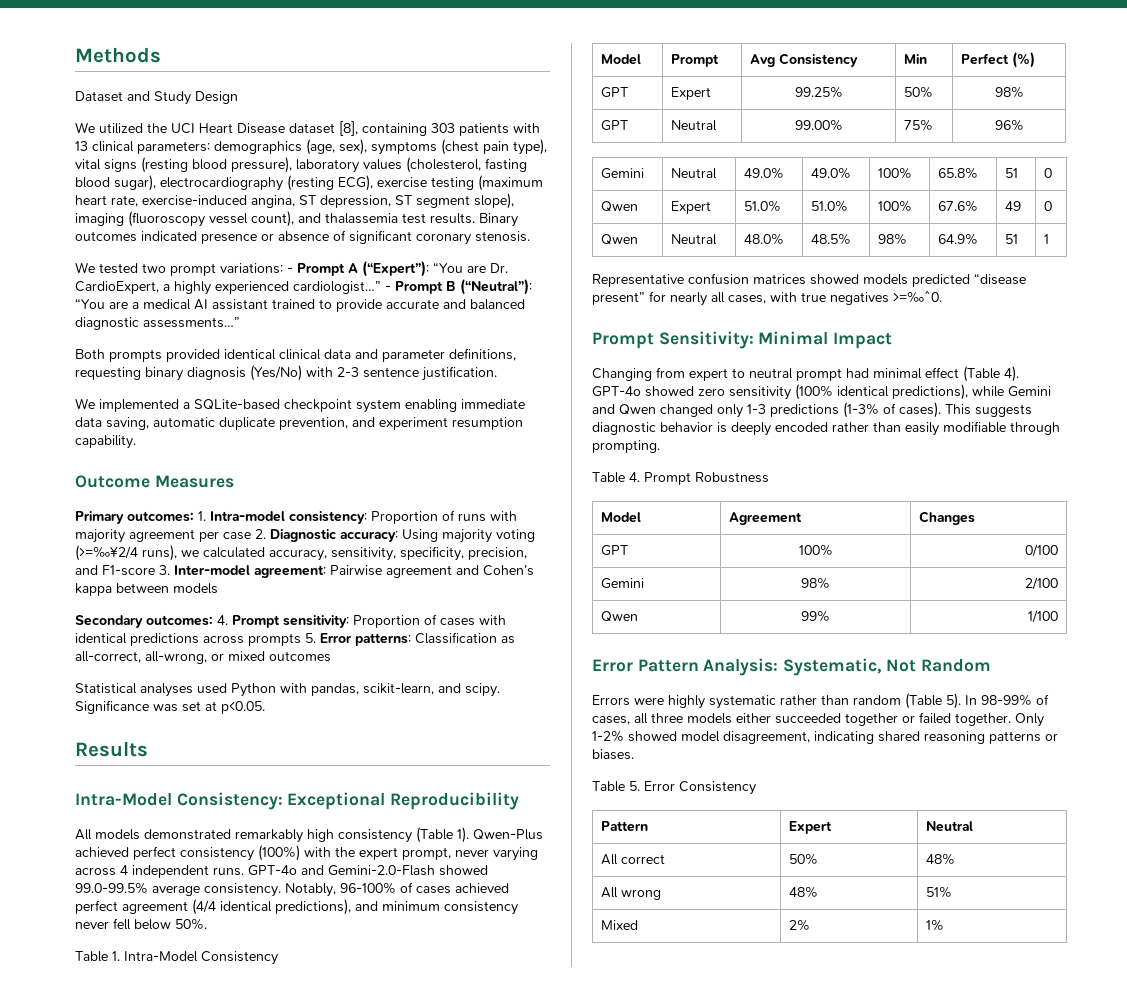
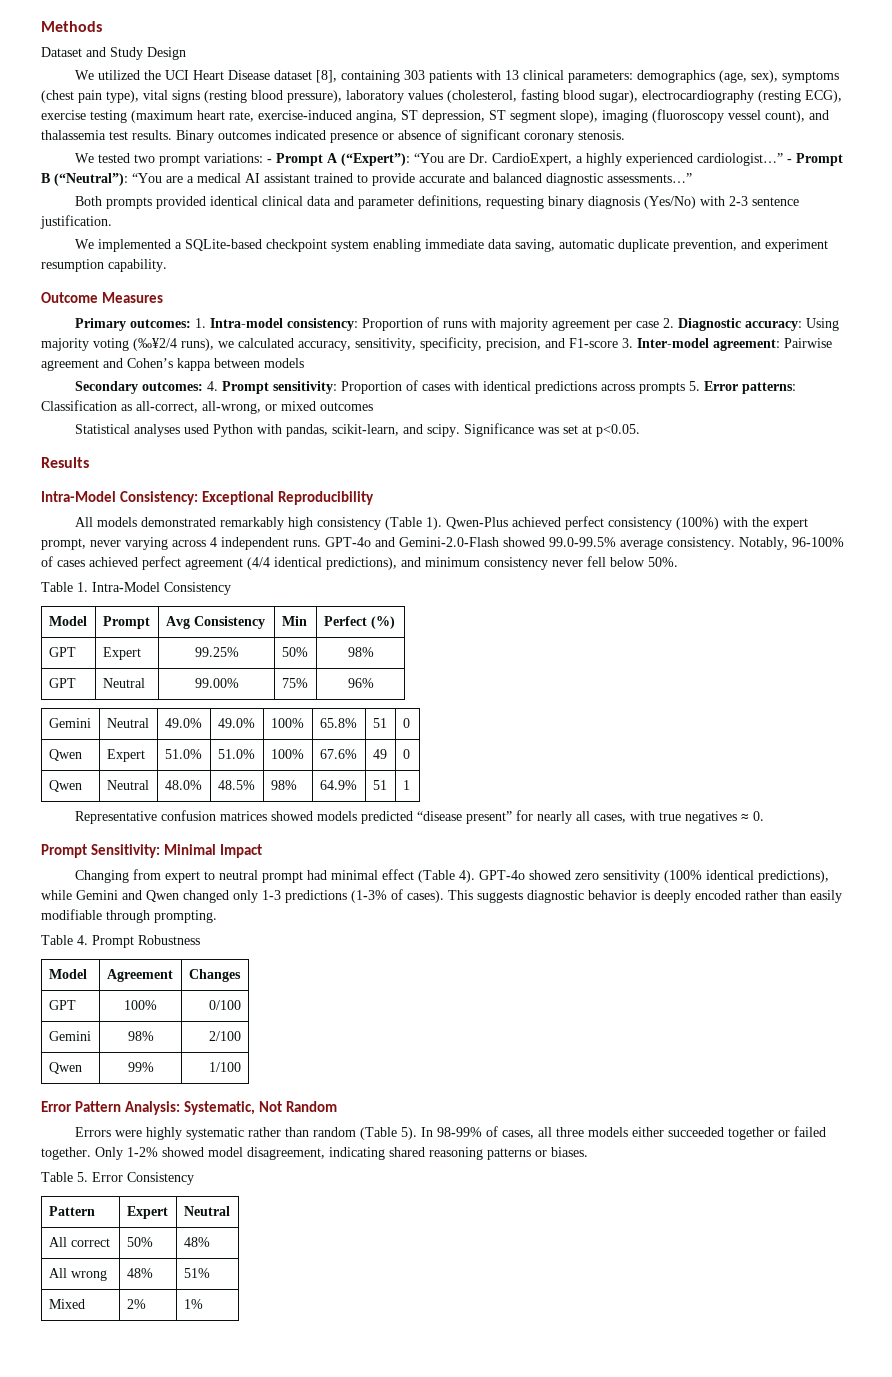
- Primary outcomes: 1. Intra-model consistency: Proportion of runs with majority agreement per case 2. Diagnostic accuracy: Using majority voting (>=‰¥2/4 runs), we calculated accuracy, sensitivity, specificity, precision, and F1-score 3. Inter-model agreement: Pairwise agreement and Cohen’s kappa between models
+ Primary outcomes: 1. Intra-model consistency: Proportion of runs with majority agreement per case 2. Diagnostic accuracy: Using majority voting (‰¥2/4 runs), we calculated accuracy, sensitivity, specificity, precision, and F1-score 3. Inter-model agreement: Pairwise agreement and Cohen’s kappa between models
- Representative confusion matrices showed models predicted “disease present” for nearly all cases, with true negatives >=‰ˆ0.
+ Representative confusion matrices showed models predicted “disease present” for nearly all cases, with true negatives ≈ 0.

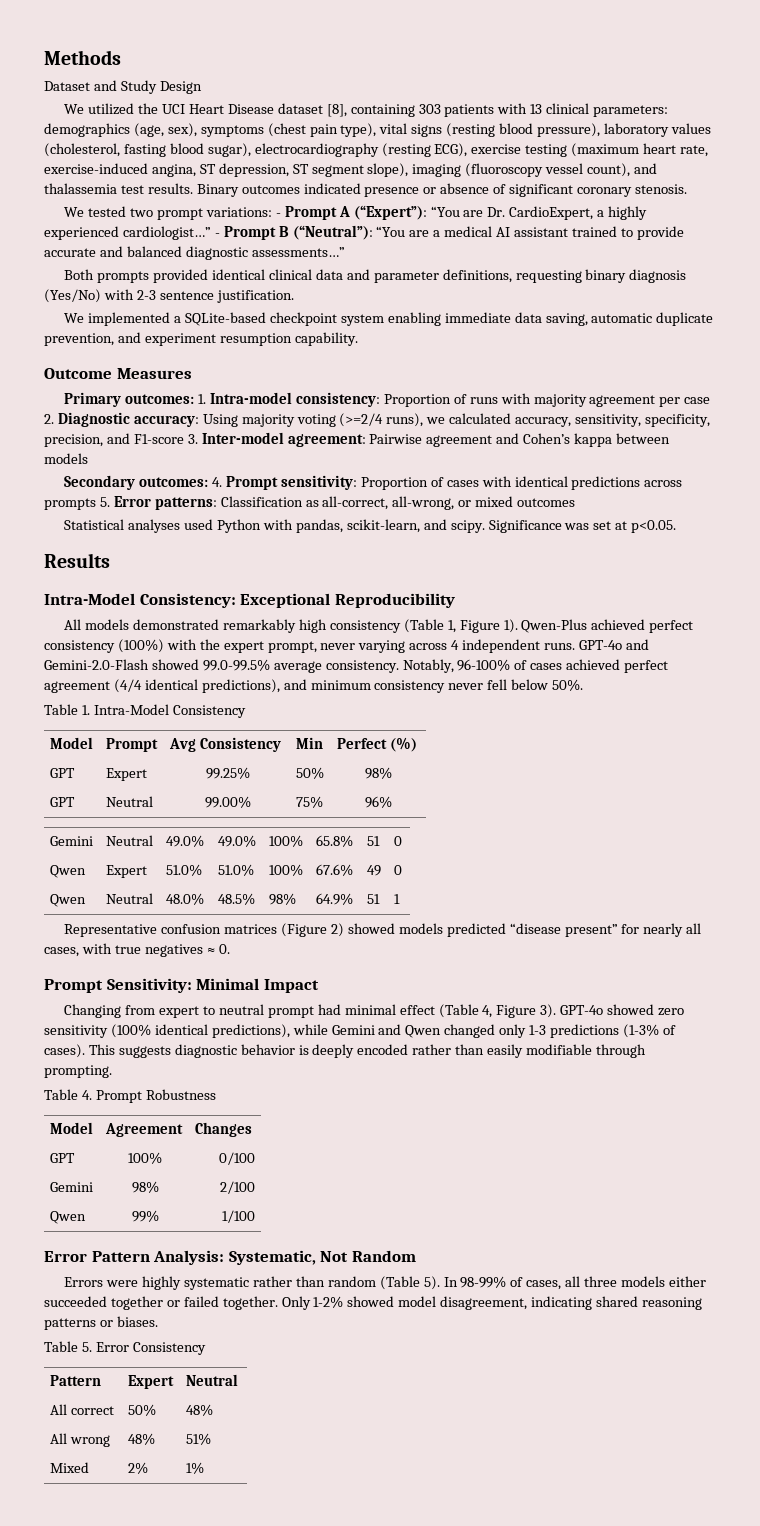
- Primary outcomes: 1. Intra-model consistency: Proportion of runs with majority agreement per case 2. Diagnostic accuracy: Using majority voting (‰¥2/4 runs), we calculated accuracy, sensitivity, specificity, precision, and F1-score 3. Inter-model agreement: Pairwise agreement and Cohen’s kappa between models
+ Primary outcomes: 1. Intra-model consistency: Proportion of runs with majority agreement per case 2. Diagnostic accuracy: Using majority voting (>=2/4 runs), we calculated accuracy, sensitivity, specificity, precision, and F1-score 3. Inter-model agreement: Pairwise agreement and Cohen’s kappa between models
- All models demonstrated remarkably high consistency (Table 1).
+ All models demonstrated remarkably high consistency (Table 1, Figure 1).
- Representative confusion matrices showed models predicted “disease present” for nearly all cases, with true negatives ≈ 0.
+ Representative confusion matrices (Figure 2) showed models predicted “disease present” for nearly all cases, with true negatives ≈ 0.
- Changing from expert to neutral prompt had minimal effect (Table 4).
+ Changing from expert to neutral prompt had minimal effect (Table 4, Figure 3).

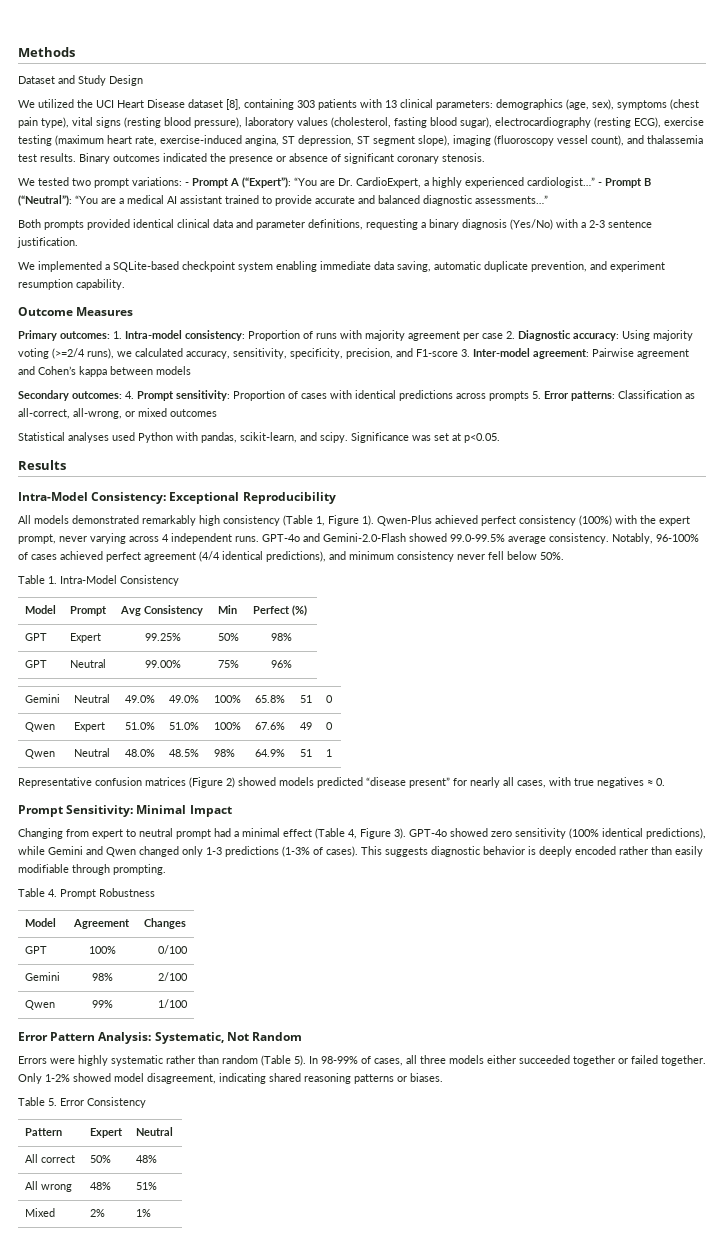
- Binary outcomes indicated presence or absence of significant coronary stenosis.
+ Binary outcomes indicated the presence or absence of significant coronary stenosis.
- Both prompts provided identical clinical data and parameter definitions, requesting binary diagnosis (Yes/No) with 2-3 sentence justification.
+ Both prompts provided identical clinical data and parameter definitions, requesting a binary diagnosis (Yes/No) with a 2-3 sentence justification.
- Changing from expert to neutral prompt had minimal effect (Table 4, Figure 3).
+ Changing from expert to neutral prompt had a minimal effect (Table 4, Figure 3).

